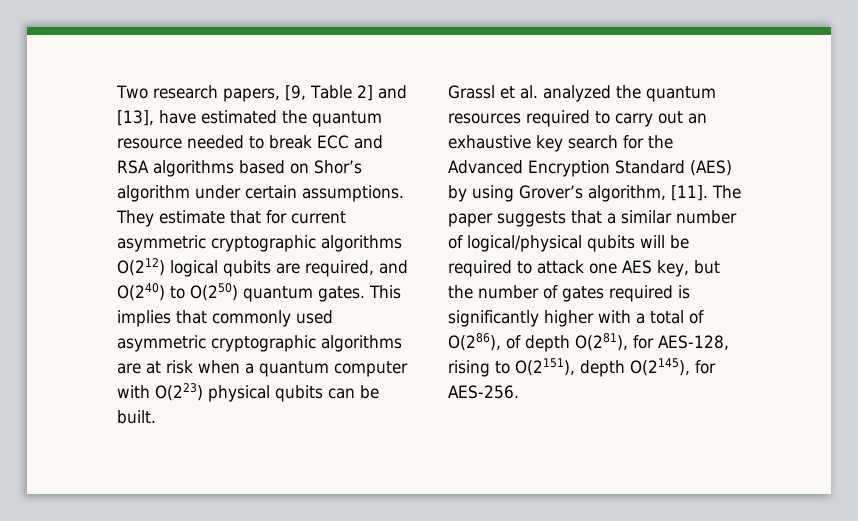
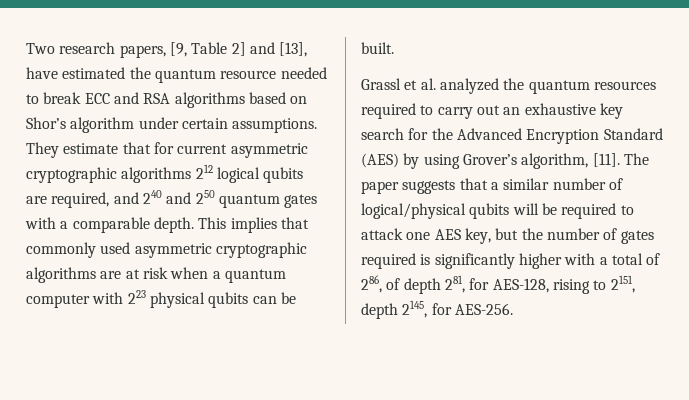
- They estimate that for current asymmetric cryptographic algorithms O(212) logical qubits are required, and O(240) to O(250) quantum gates.
+ They estimate that for current asymmetric cryptographic algorithms 212 logical qubits are required, and 240 and 250 quantum gates with a comparable depth.
- This implies that commonly used asymmetric cryptographic algorithms are at risk when a quantum computer with O(223) physical qubits can be built.
+ This implies that commonly used asymmetric cryptographic algorithms are at risk when a quantum computer with 223 physical qubits can be built.
- The paper suggests that a similar number of logical/physical qubits will be required to attack one AES key, but the number of gates required is significantly higher with a total of O(286), of depth O(281), for AES-128, rising to O(2151), depth O(2145), for AES-256.
+ The paper suggests that a similar number of logical/physical qubits will be required to attack one AES key, but the number of gates required is significantly higher with a total of 286, of depth 281, for AES-128, rising to 2151, depth 2145, for AES-256.

